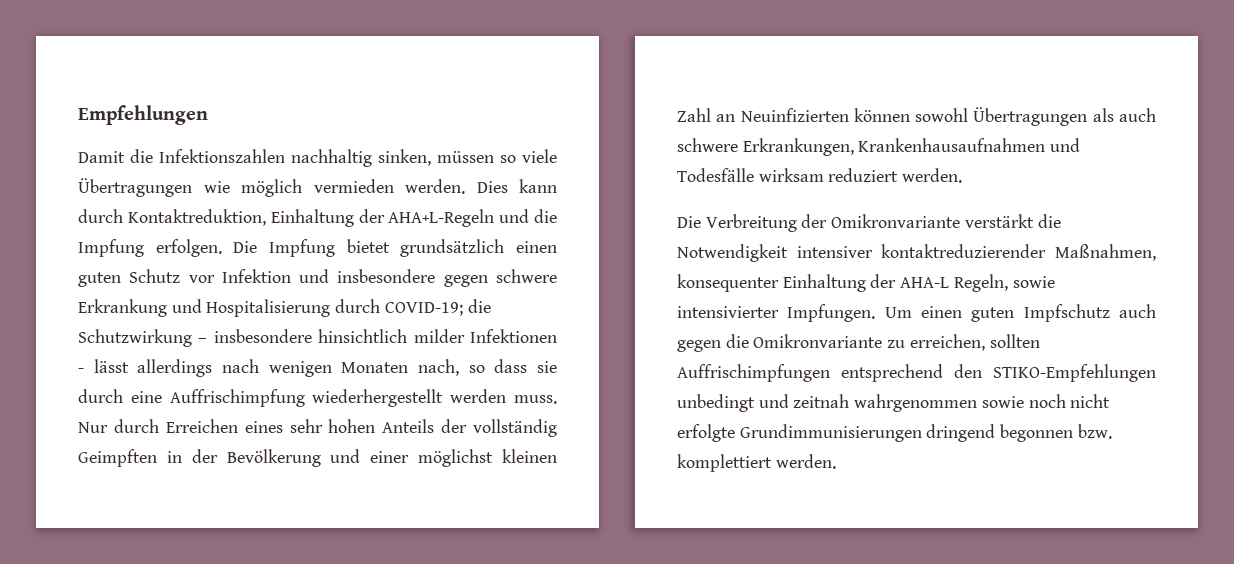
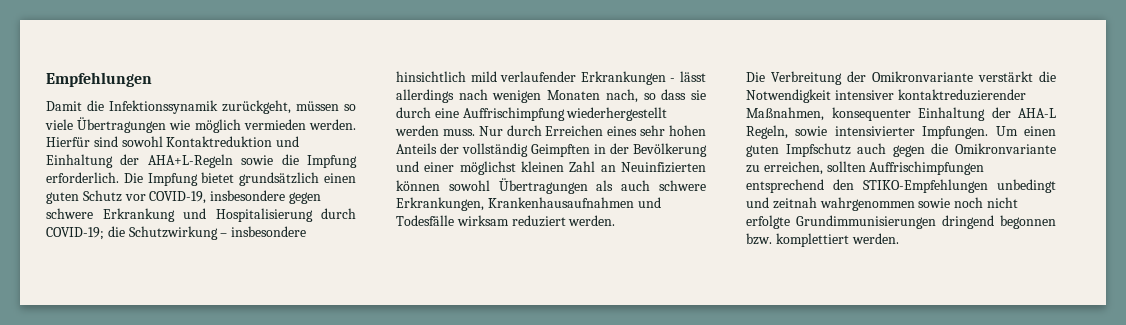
- Damit die Infektionszahlen nachhaltig sinken, müssen so viele Übertragungen wie möglich vermieden werden.
+ Damit die Infektionssynamik zurückgeht, müssen so viele Übertragungen wie möglich vermieden werden.
- Dies kann durch Kontaktreduktion, Einhaltung der AHA+L-Regeln und die Impfung erfolgen.
+ Hierfür sind sowohl Kontaktreduktion und Einhaltung der AHA+L-Regeln sowie die Impfung erforderlich.
- Die Impfung bietet grundsätzlich einen guten Schutz vor Infektion und insbesondere gegen schwere Erkrankung und Hospitalisierung durch COVID-19; die Schutzwirkung – insbesondere hinsichtlich milder Infektionen - lässt allerdings nach wenigen Monaten nach, so dass sie durch eine Auffrischimpfung wiederhergestellt werden muss.
+ Die Impfung bietet grundsätzlich einen guten Schutz vor COVID-19, insbesondere gegen schwere Erkrankung und Hospitalisierung durch COVID-19; die Schutzwirkung – insbesondere hinsichtlich mild verlaufender Erkrankungen - lässt allerdings nach wenigen Monaten nach, so dass sie durch eine Auffrischimpfung wiederhergestellt werden muss.

